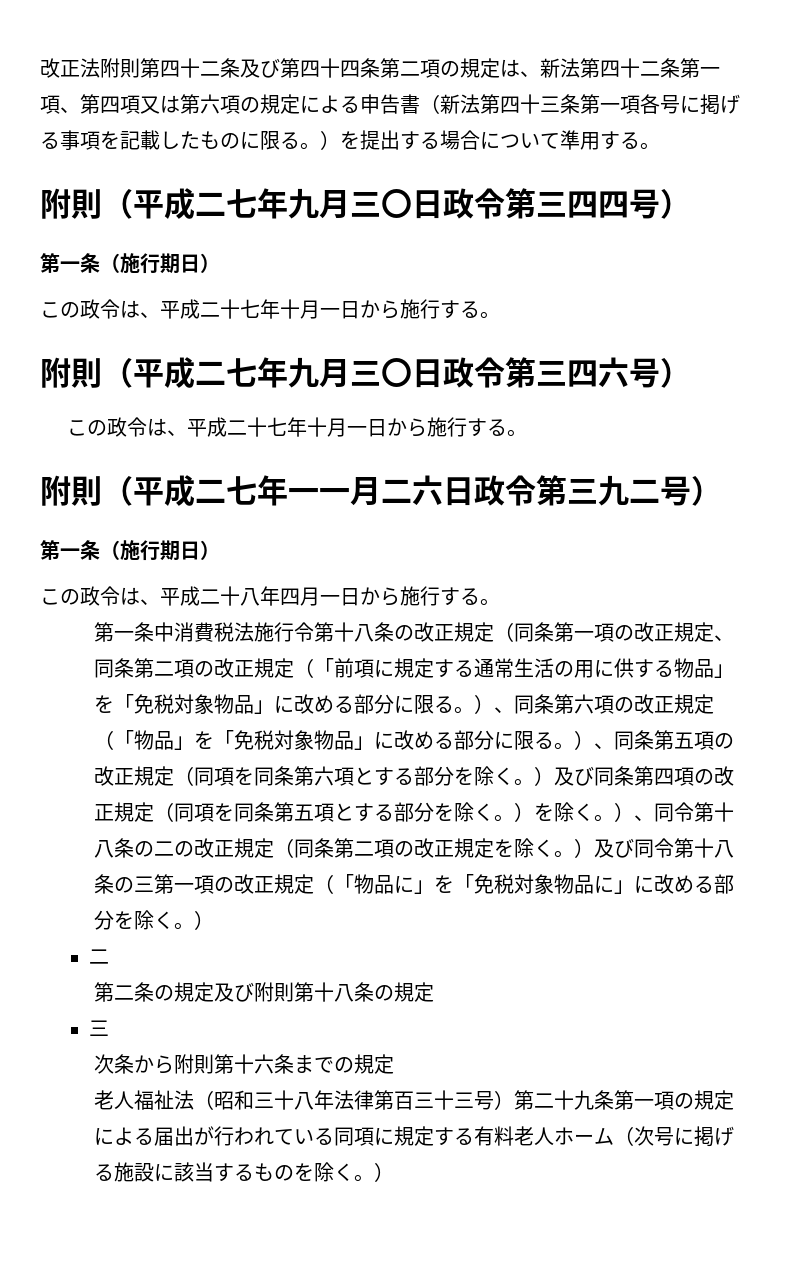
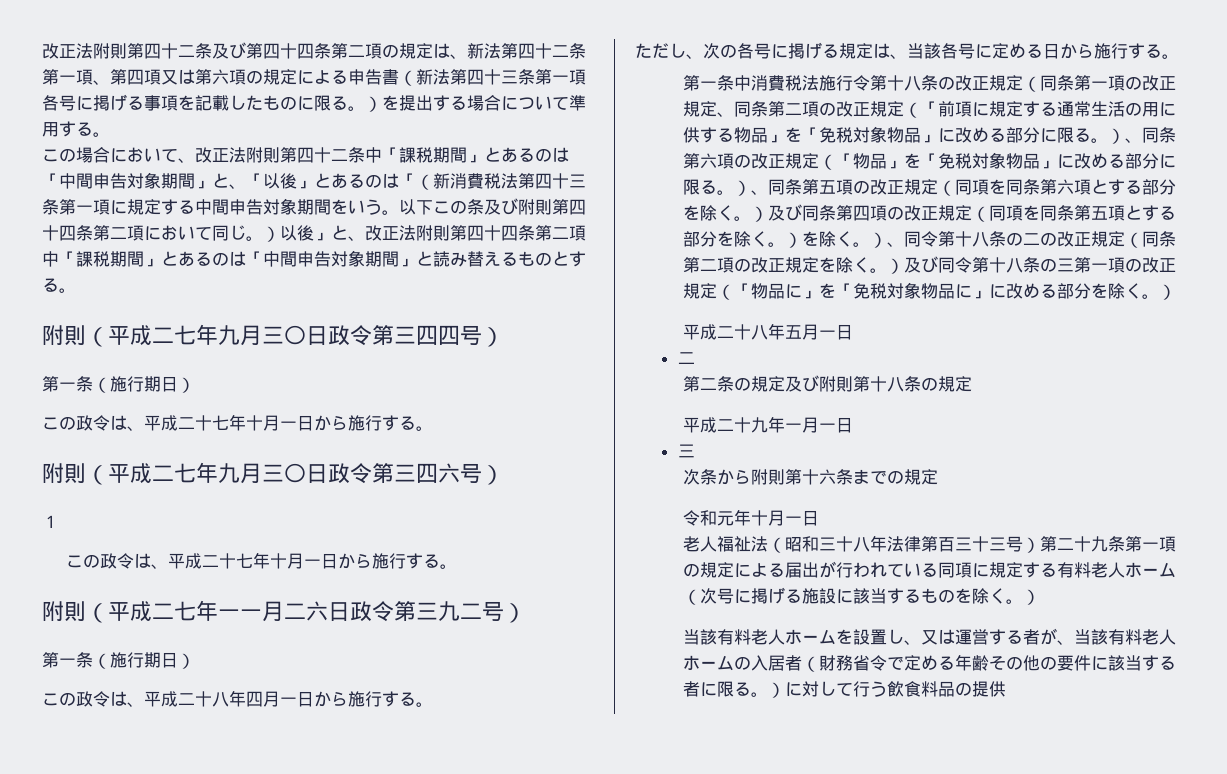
+ この場合において、改正法附則第四十二条中「課税期間」とあるのは「中間申告対象期間」と、「以後」とあるのは「（新消費税法第四十三条第一項に規定する中間申告対象期間をいう。以下この条及び附則第四十四条第二項において同じ。）以後」と、改正法附則第四十四条第二項中「課税期間」とあるのは「中間申告対象期間」と読み替えるものとする。
+ １
+ ただし、次の各号に掲げる規定は、当該各号に定める日から施行する。
+ 平成二十八年五月一日
+ 平成二十九年一月一日
+ 令和元年十月一日
+ 当該有料老人ホームを設置し、又は運営する者が、当該有料老人ホームの入居者（財務省令で定める年齢その他の要件に該当する者に限る。）に対して行う飲食料品の提供

